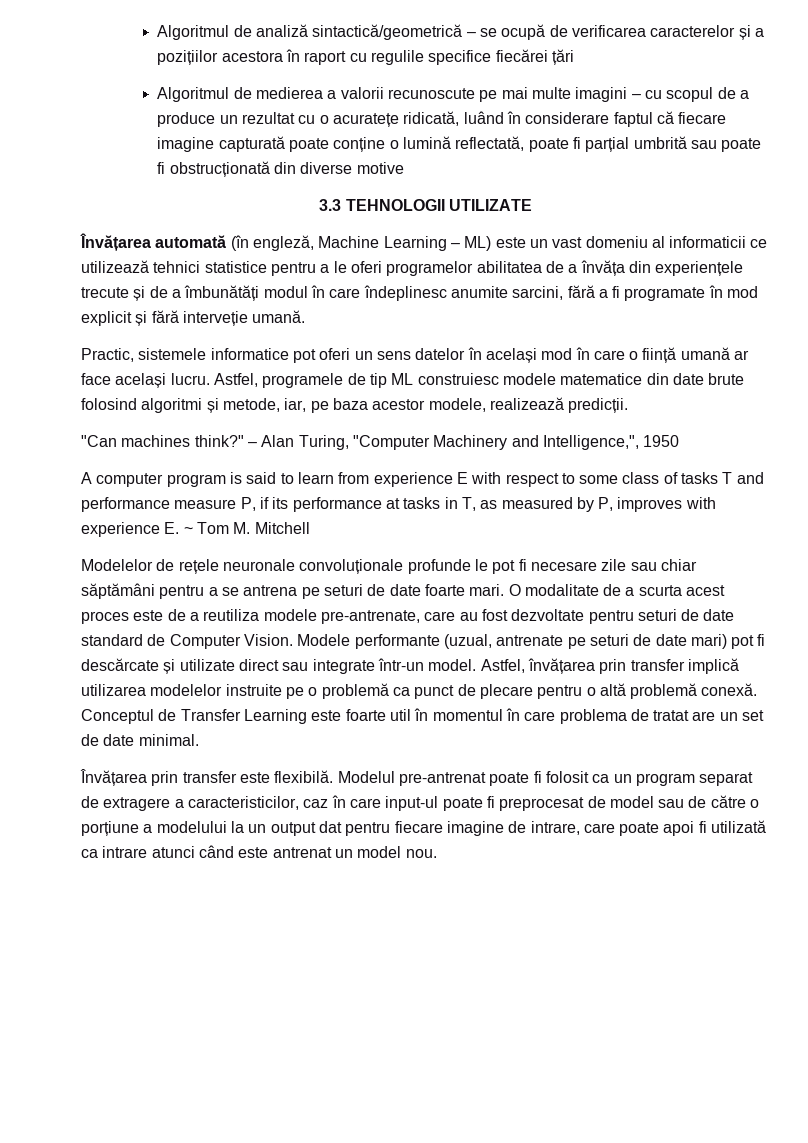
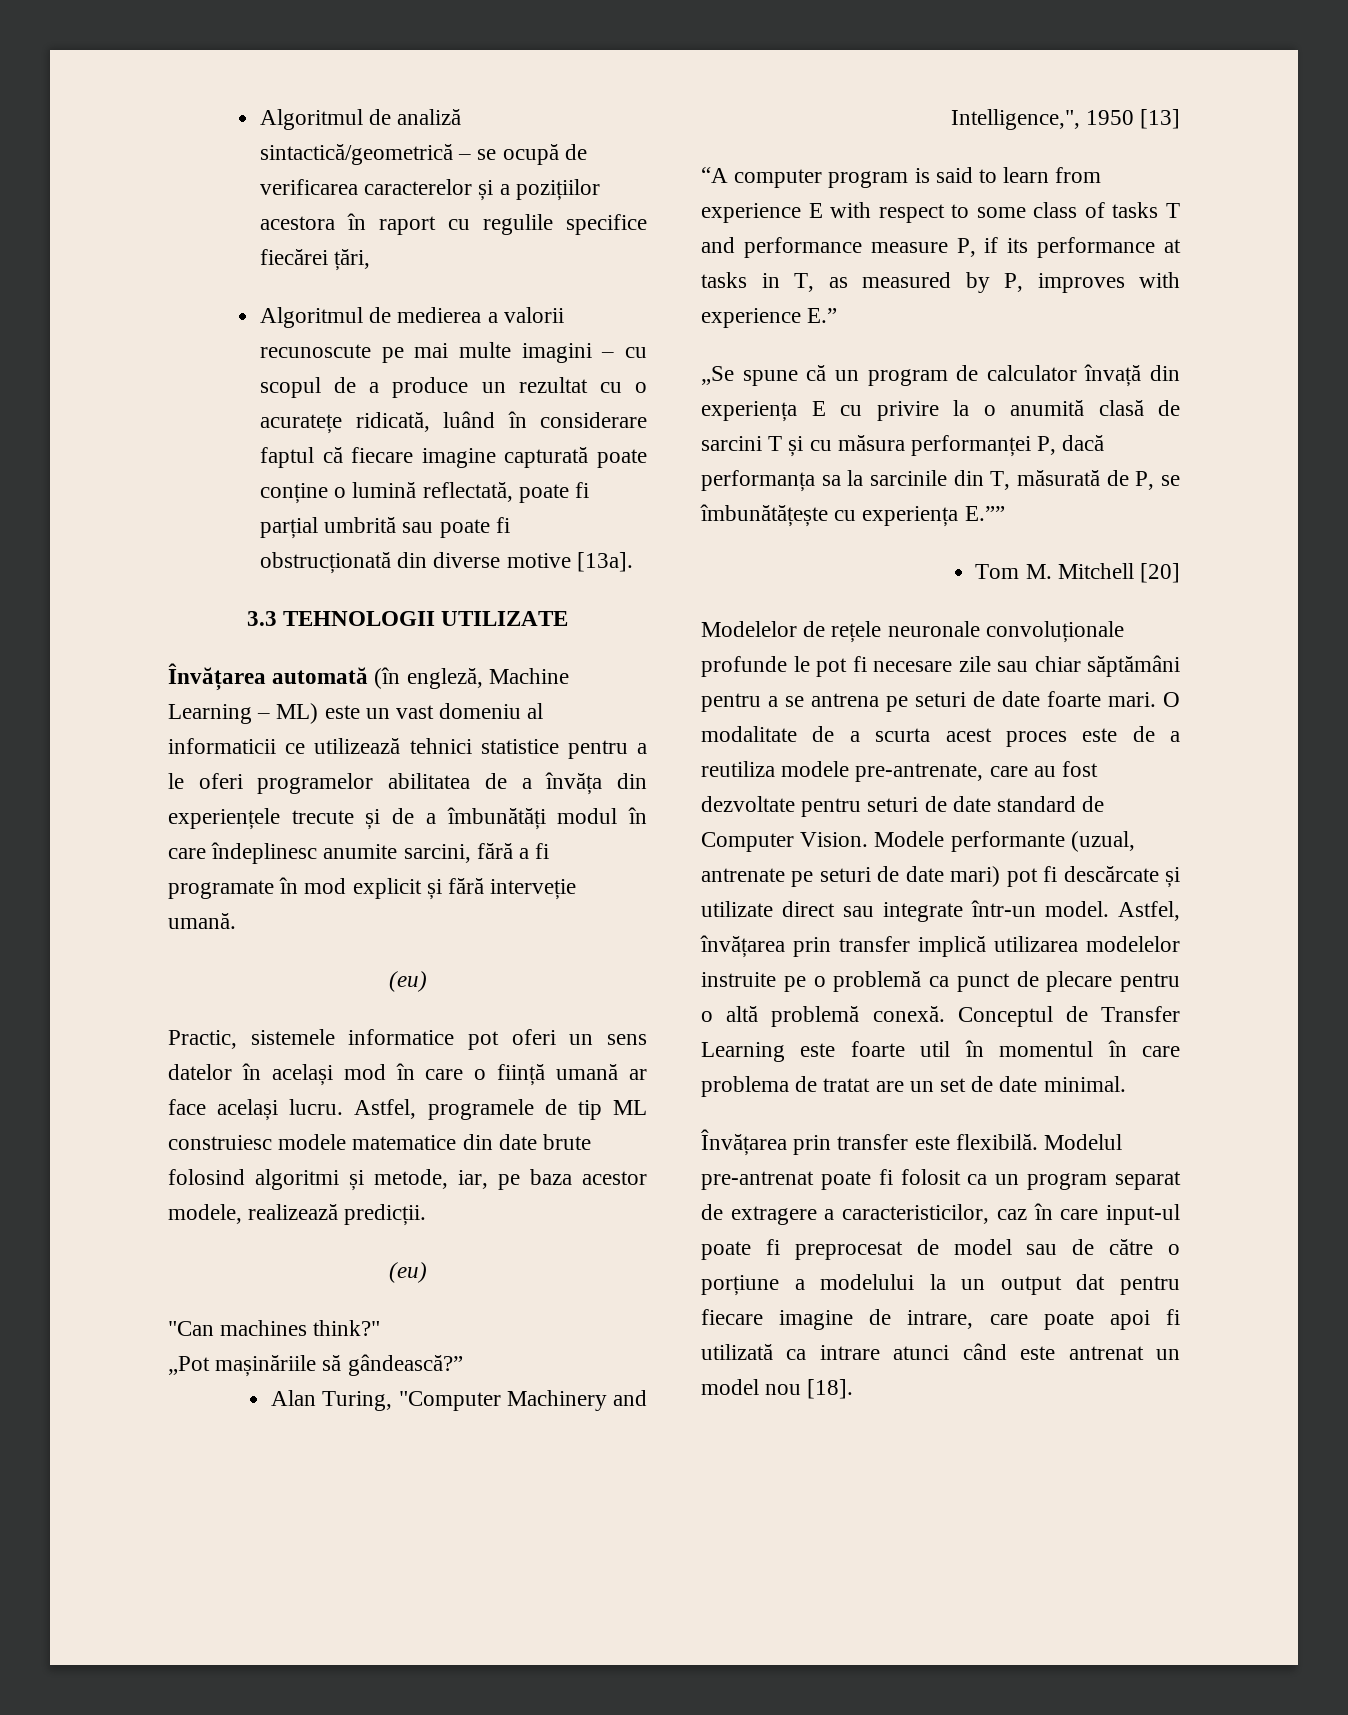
- Algoritmul de analiză sintactică/geometrică – se ocupă de verificarea caracterelor și a pozițiilor acestora în raport cu regulile specifice fiecărei țări
+ Algoritmul de analiză sintactică/geometrică – se ocupă de verificarea caracterelor și a pozițiilor acestora în raport cu regulile specifice fiecărei țări,
- Algoritmul de medierea a valorii recunoscute pe mai multe imagini – cu scopul de a produce un rezultat cu o acuratețe ridicată, luând în considerare faptul că fiecare imagine capturată poate conține o lumină reflectată, poate fi parțial umbrită sau poate fi obstrucționată din diverse motive
+ Algoritmul de medierea a valorii recunoscute pe mai multe imagini – cu scopul de a produce un rezultat cu o acuratețe ridicată, luând în considerare faptul că fiecare imagine capturată poate conține o lumină reflectată, poate fi parțial umbrită sau poate fi obstrucționată din diverse motive [13a].
  Învățarea automată (în engleză, Machine Learning – ML) este un vast domeniu al informaticii ce utilizează tehnici statistice pentru a le oferi programelor abilitatea de a învăța din experiențele trecute și de a îmbunătăți modul în care îndeplinesc anumite sarcini, fără a fi programate în mod explicit și fără interveție umană.
+ (eu)
  Astfel, programele de tip ML construiesc modele matematice din date brute folosind algoritmi și metode, iar, pe baza acestor modele, realizează predicții.
+ (eu)
- "Can machines think?" – Alan Turing, "Computer Machinery and Intelligence,", 1950
- A computer program is said to learn from experience E with respect to some class of tasks T and performance measure P, if its performance at tasks in T, as measured by P, improves with experience E. ~ Tom M. Mitchell
+ "Can machines think?"
+ „Pot mașinăriile să gândească?”
+ Alan Turing, "Computer Machinery and Intelligence,", 1950 [13]
+ “A computer program is said to learn from experience E with respect to some class of tasks T and performance measure P, if its performance at tasks in T, as measured by P, improves with experience E.”
+ „Se spune că un program de calculator învață din experiența E cu privire la o anumită clasă de sarcini T și cu măsura performanței P, dacă performanța sa la sarcinile din T, măsurată de P, se îmbunătățește cu experiența E.””
+ Tom M. Mitchell [20]
- Modelul pre-antrenat poate fi folosit ca un program separat de extragere a caracteristicilor, caz în care input-ul poate fi preprocesat de model sau de către o porțiune a modelului la un output dat pentru fiecare imagine de intrare, care poate apoi fi utilizată ca intrare atunci când este antrenat un model nou.
+ Modelul pre-antrenat poate fi folosit ca un program separat de extragere a caracteristicilor, caz în care input-ul poate fi preprocesat de model sau de către o porțiune a modelului la un output dat pentru fiecare imagine de intrare, care poate apoi fi utilizată ca intrare atunci când este antrenat un model nou [18].

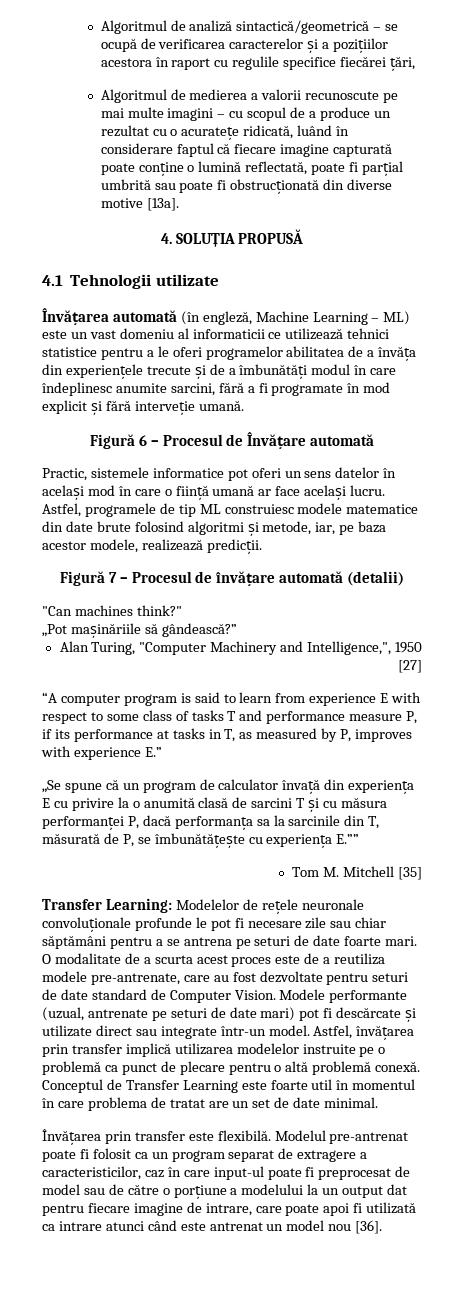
- 3.3 TEHNOLOGII UTILIZATE
+ 4. SOLUȚIA PROPUSĂ
+ 4.1 Tehnologii utilizate
  Învățarea automată (în engleză, Machine Learning – ML) este un vast domeniu al informaticii ce utilizează tehnici statistice pentru a le oferi programelor abilitatea de a învăța din experiențele trecute și de a îmbunătăți modul în care îndeplinesc anumite sarcini, fără a fi programate în mod explicit și fără interveție umană.
- (eu)
+ Figură 6 – Procesul de Învățare automată
  Astfel, programele de tip ML construiesc modele matematice din date brute folosind algoritmi și metode, iar, pe baza acestor modele, realizează predicții.
- (eu)
+ Figură 7 – Procesul de învățare automată (detalii)
- Alan Turing, "Computer Machinery and Intelligence,", 1950 [13]
+ Alan Turing, "Computer Machinery and Intelligence,", 1950 [27]
- Tom M. Mitchell [20]
- Modelelor de rețele neuronale convoluționale profunde le pot fi necesare zile sau chiar săptămâni pentru a se antrena pe seturi de date foarte mari.
+ Tom M. Mitchell [35]
+ Transfer Learning: Modelelor de rețele neuronale convoluționale profunde le pot fi necesare zile sau chiar săptămâni pentru a se antrena pe seturi de date foarte mari.
- Modelul pre-antrenat poate fi folosit ca un program separat de extragere a caracteristicilor, caz în care input-ul poate fi preprocesat de model sau de către o porțiune a modelului la un output dat pentru fiecare imagine de intrare, care poate apoi fi utilizată ca intrare atunci când este antrenat un model nou [18].
+ Modelul pre-antrenat poate fi folosit ca un program separat de extragere a caracteristicilor, caz în care input-ul poate fi preprocesat de model sau de către o porțiune a modelului la un output dat pentru fiecare imagine de intrare, care poate apoi fi utilizată ca intrare atunci când este antrenat un model nou [36].

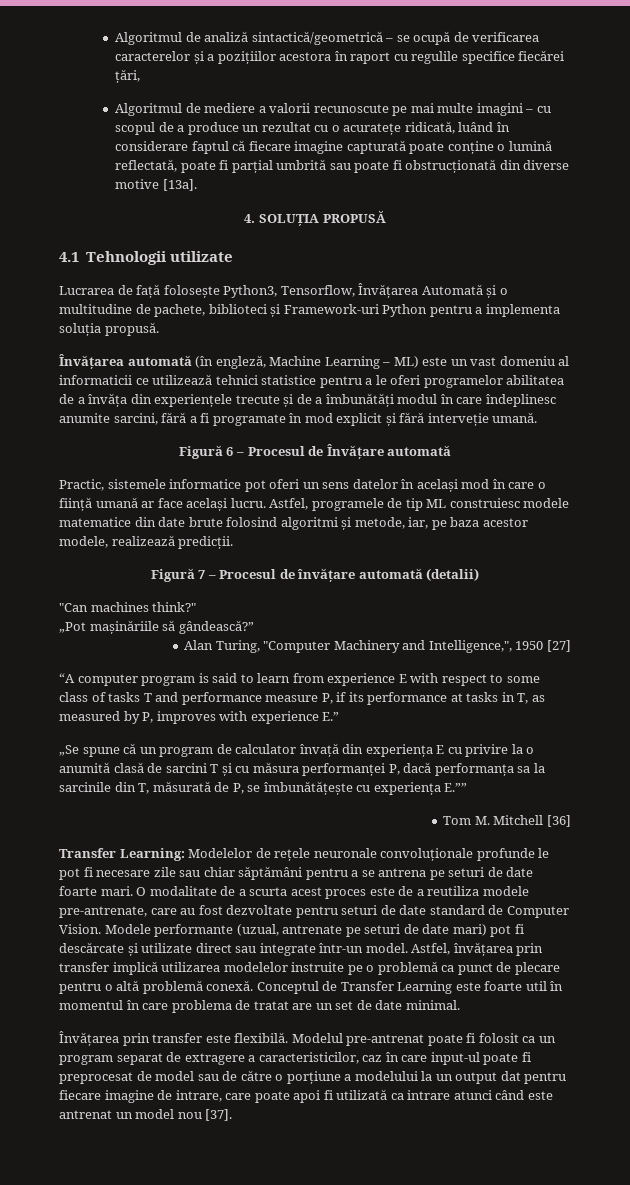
- Algoritmul de medierea a valorii recunoscute pe mai multe imagini – cu scopul de a produce un rezultat cu o acuratețe ridicată, luând în considerare faptul că fiecare imagine capturată poate conține o lumină reflectată, poate fi parțial umbrită sau poate fi obstrucționată din diverse motive [13a].
+ Algoritmul de mediere a valorii recunoscute pe mai multe imagini – cu scopul de a produce un rezultat cu o acuratețe ridicată, luând în considerare faptul că fiecare imagine capturată poate conține o lumină reflectată, poate fi parțial umbrită sau poate fi obstrucționată din diverse motive [13a].
+ Lucrarea de față folosește Python3, Tensorflow, Învățarea Automată și o multitudine de pachete, biblioteci și Framework-uri Python pentru a implementa soluția propusă.
- Tom M. Mitchell [35]
+ Tom M. Mitchell [36]
- Modelul pre-antrenat poate fi folosit ca un program separat de extragere a caracteristicilor, caz în care input-ul poate fi preprocesat de model sau de către o porțiune a modelului la un output dat pentru fiecare imagine de intrare, care poate apoi fi utilizată ca intrare atunci când este antrenat un model nou [36].
+ Modelul pre-antrenat poate fi folosit ca un program separat de extragere a caracteristicilor, caz în care input-ul poate fi preprocesat de model sau de către o porțiune a modelului la un output dat pentru fiecare imagine de intrare, care poate apoi fi utilizată ca intrare atunci când este antrenat un model nou [37].

